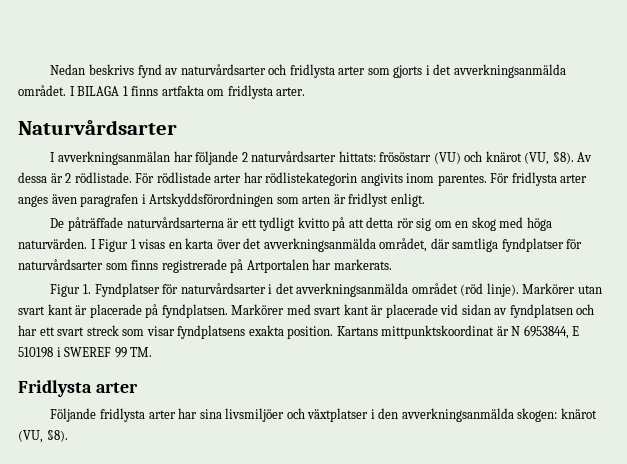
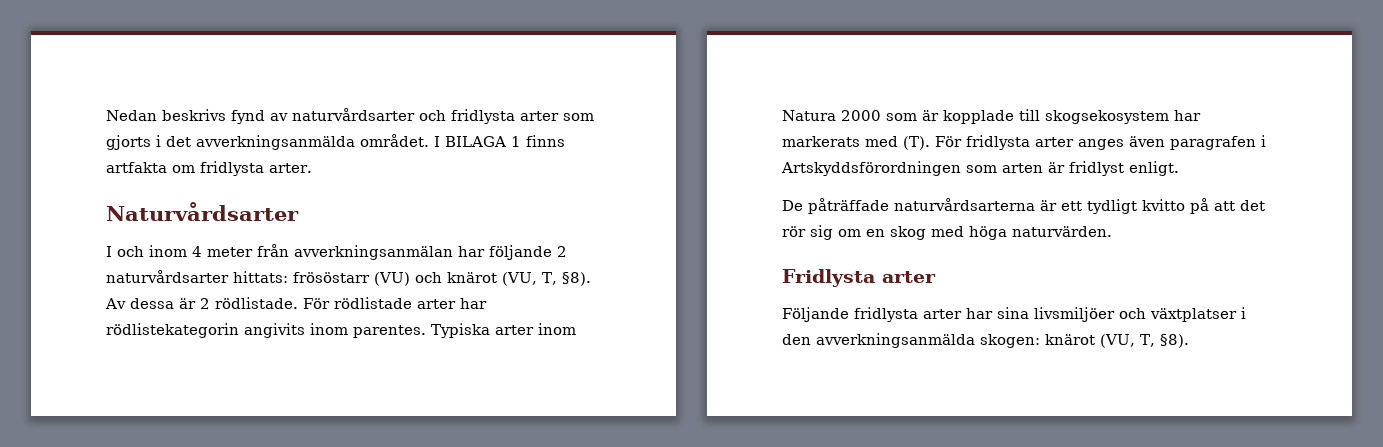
- I avverkningsanmälan har följande 2 naturvårdsarter hittats: frösöstarr (VU) och knärot (VU, §8).
+ I och inom 4 meter från avverkningsanmälan har följande 2 naturvårdsarter hittats: frösöstarr (VU) och knärot (VU, T, §8).
- För fridlysta arter anges även paragrafen i Artskyddsförordningen som arten är fridlyst enligt.
+ Typiska arter inom Natura 2000 som är kopplade till skogsekosystem har markerats med (T). För fridlysta arter anges även paragrafen i Artskyddsförordningen som arten är fridlyst enligt.
- De påträffade naturvårdsarterna är ett tydligt kvitto på att detta rör sig om en skog med höga naturvärden. I Figur 1 visas en karta över det avverkningsanmälda området, där samtliga fyndplatser för naturvårdsarter som finns registrerade på Artportalen har markerats.
- Figur 1. Fyndplatser för naturvårdsarter i det avverkningsanmälda området (röd linje). Markörer utan svart kant är placerade på fyndplatsen. Markörer med svart kant är placerade vid sidan av fyndplatsen och har ett svart streck som visar fyndplatsens exakta position. Kartans mittpunktskoordinat är N 6953844, E 510198 i SWEREF 99 TM.
+ De påträffade naturvårdsarterna är ett tydligt kvitto på att det rör sig om en skog med höga naturvärden.
- Följande fridlysta arter har sina livsmiljöer och växtplatser i den avverkningsanmälda skogen: knärot (VU, §8).
+ Följande fridlysta arter har sina livsmiljöer och växtplatser i den avverkningsanmälda skogen: knärot (VU, T, §8).

